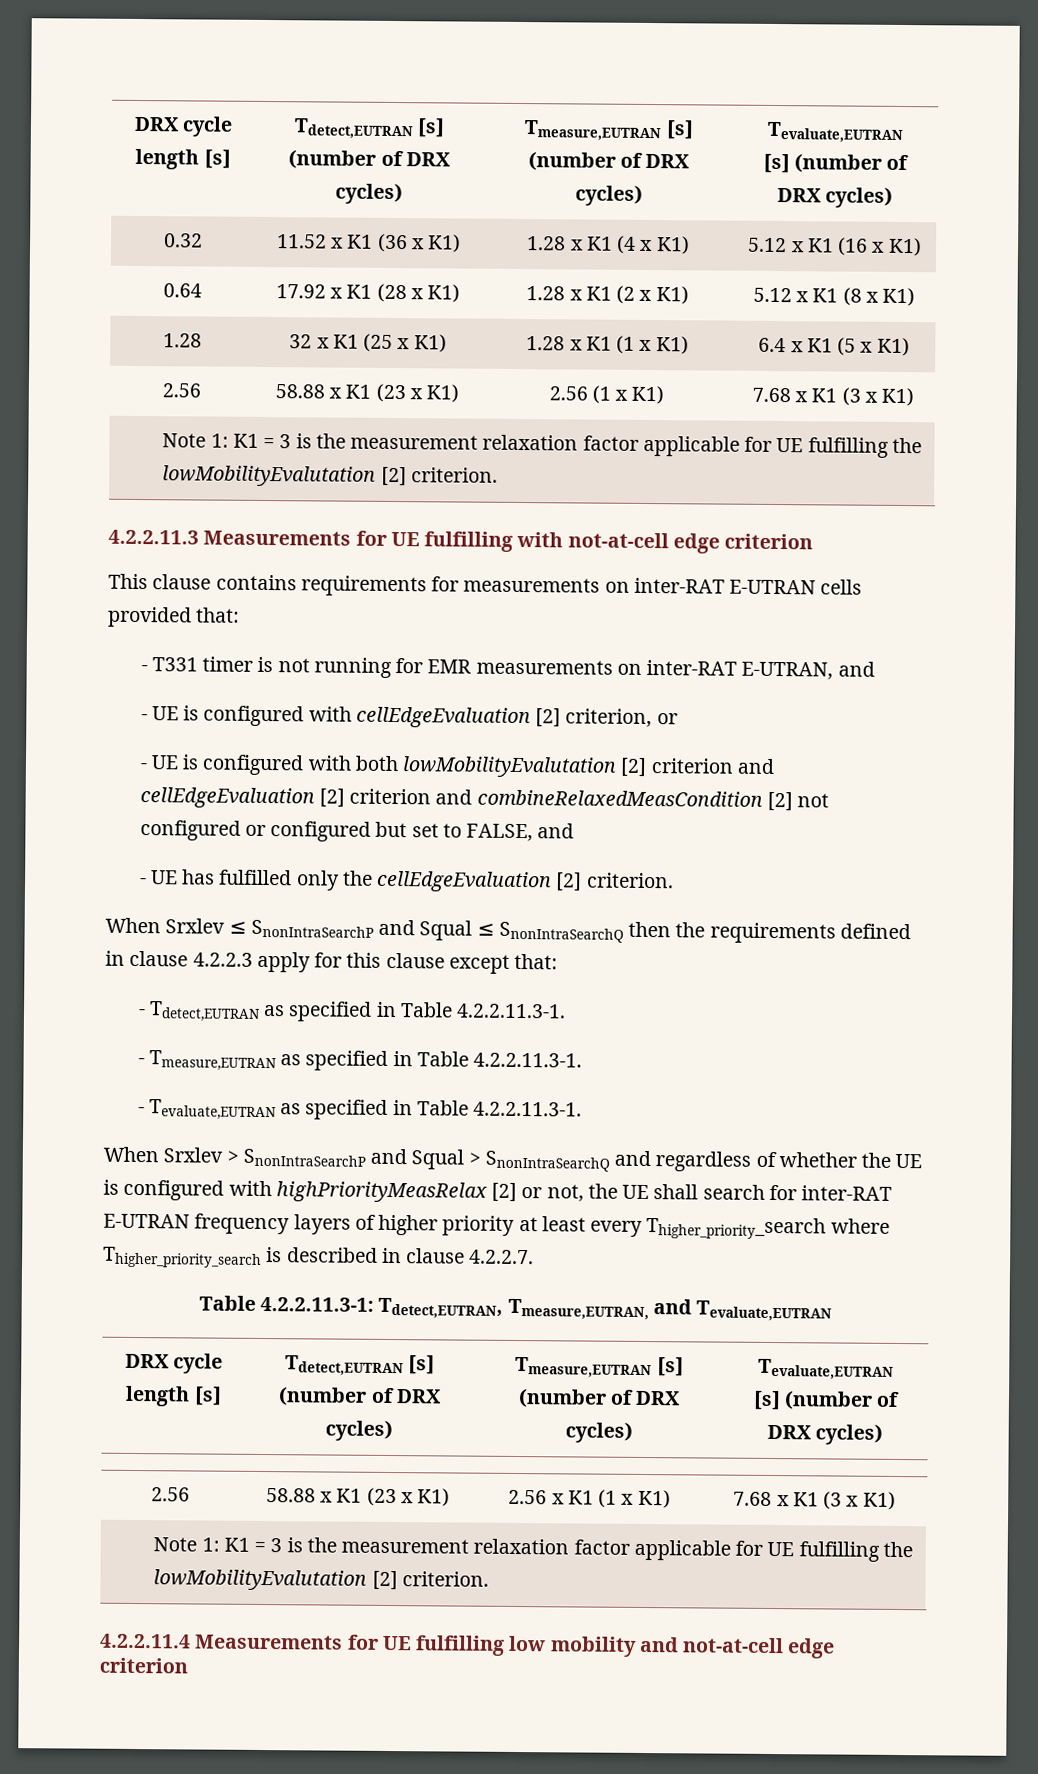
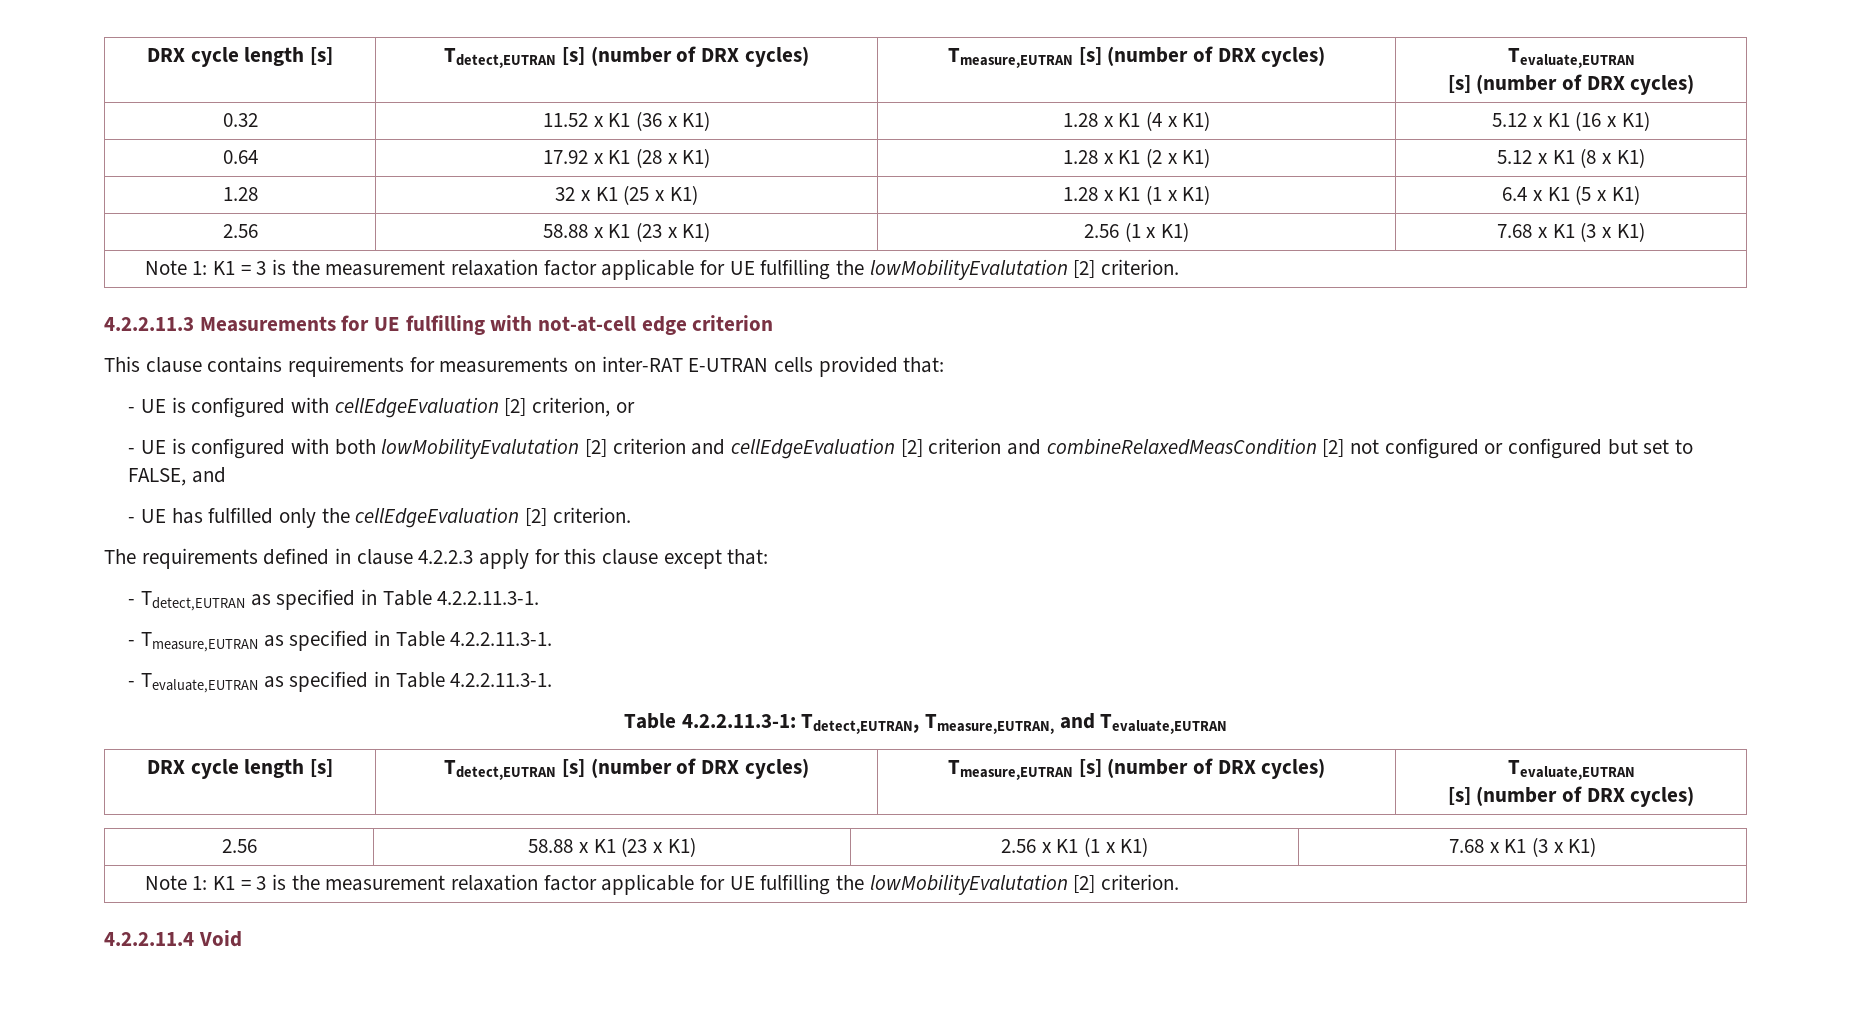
- - T331 timer is not running for EMR measurements on inter-RAT E-UTRAN, and
- When Srxlev ≤ SnonIntraSearchP and Squal ≤ SnonIntraSearchQ then the requirements defined in clause 4.2.2.3 apply for this clause except that:
+ The requirements defined in clause 4.2.2.3 apply for this clause except that:
- When Srxlev > SnonIntraSearchP and Squal > SnonIntraSearchQ and regardless of whether the UE is configured with highPriorityMeasRelax [2] or not, the UE shall search for inter-RAT E-UTRAN frequency layers of higher priority at least every Thigher_priority_search where Thigher_priority_search is described in clause 4.2.2.7.
- 4.2.2.11.4 Measurements for UE fulfilling low mobility and not-at-cell edge criterion
+ 4.2.2.11.4 Void

